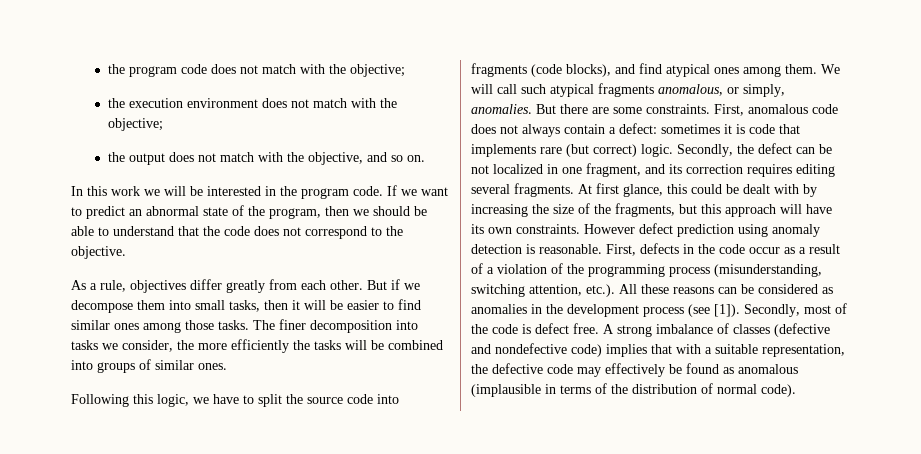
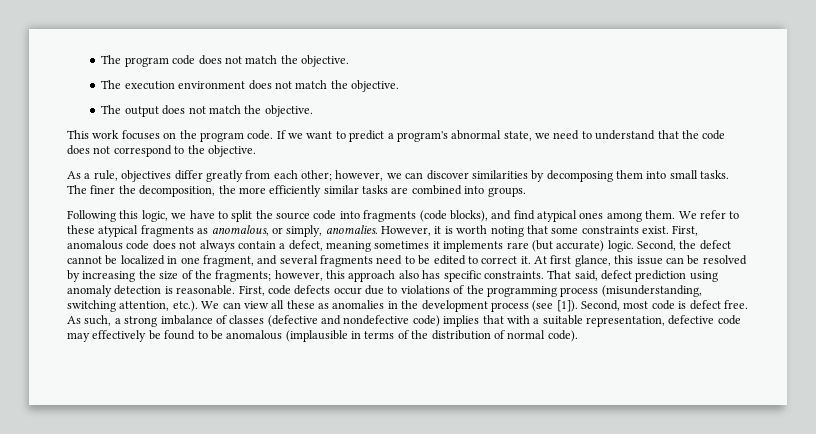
- the program code does not match with the objective;
- the execution environment does not match with the objective;
- the output does not match with the objective, and so on.
- In this work we will be interested in the program code.
+ The program code does not match the objective.
+ The execution environment does not match the objective.
+ The output does not match the objective.
+ This work focuses on the program code.
- If we want to predict an abnormal state of the program, then we should be able to understand that the code does not correspond to the objective.
+ If we want to predict a program's abnormal state, we need to understand that the code does not correspond to the objective.
- As a rule, objectives differ greatly from each other. But if we decompose them into small tasks, then it will be easier to find similar ones among those tasks. The finer decomposition into tasks we consider, the more efficiently the tasks will be combined into groups of similar ones.
+ As a rule, objectives differ greatly from each other; however, we can discover similarities by decomposing them into small tasks. The finer the decomposition, the more efficiently similar tasks are combined into groups.
- We will call such atypical fragments anomalous, or simply, anomalies.
+ We refer to these atypical fragments as anomalous, or simply, anomalies.
- But there are some constraints.
+ However, it is worth noting that some constraints exist.
- First, anomalous code does not always contain a defect: sometimes it is code that implements rare (but correct) logic. Secondly, the defect can be not localized in one fragment, and its correction requires editing several fragments. At first glance, this could be dealt with by increasing the size of the fragments, but this approach will have its own constraints. However defect prediction using anomaly detection is reasonable.
+ First, anomalous code does not always contain a defect, meaning sometimes it implements rare (but accurate) logic. Second, the defect cannot be localized in one fragment, and several fragments need to be edited to correct it. At first glance, this issue can be resolved by increasing the size of the fragments; however, this approach also has specific constraints. That said, defect prediction using anomaly detection is reasonable.
- First, defects in the code occur as a result of a violation of the programming process (misunderstanding, switching attention, etc.). All these reasons can be considered as anomalies in the development process (see [1]).
+ First, code defects occur due to violations of the programming process (misunderstanding, switching attention, etc.). We can view all these as anomalies in the development process (see [1]).
- Secondly, most of the code is defect free.
+ Second, most code is defect free.
- A strong imbalance of classes (defective and nondefective code) implies that with a suitable representation, the defective code may effectively be found as anomalous (implausible in terms of the distribution of normal code).
+ As such, a strong imbalance of classes (defective and nondefective code) implies that with a suitable representation, defective code may effectively be found to be anomalous (implausible in terms of the distribution of normal code).

